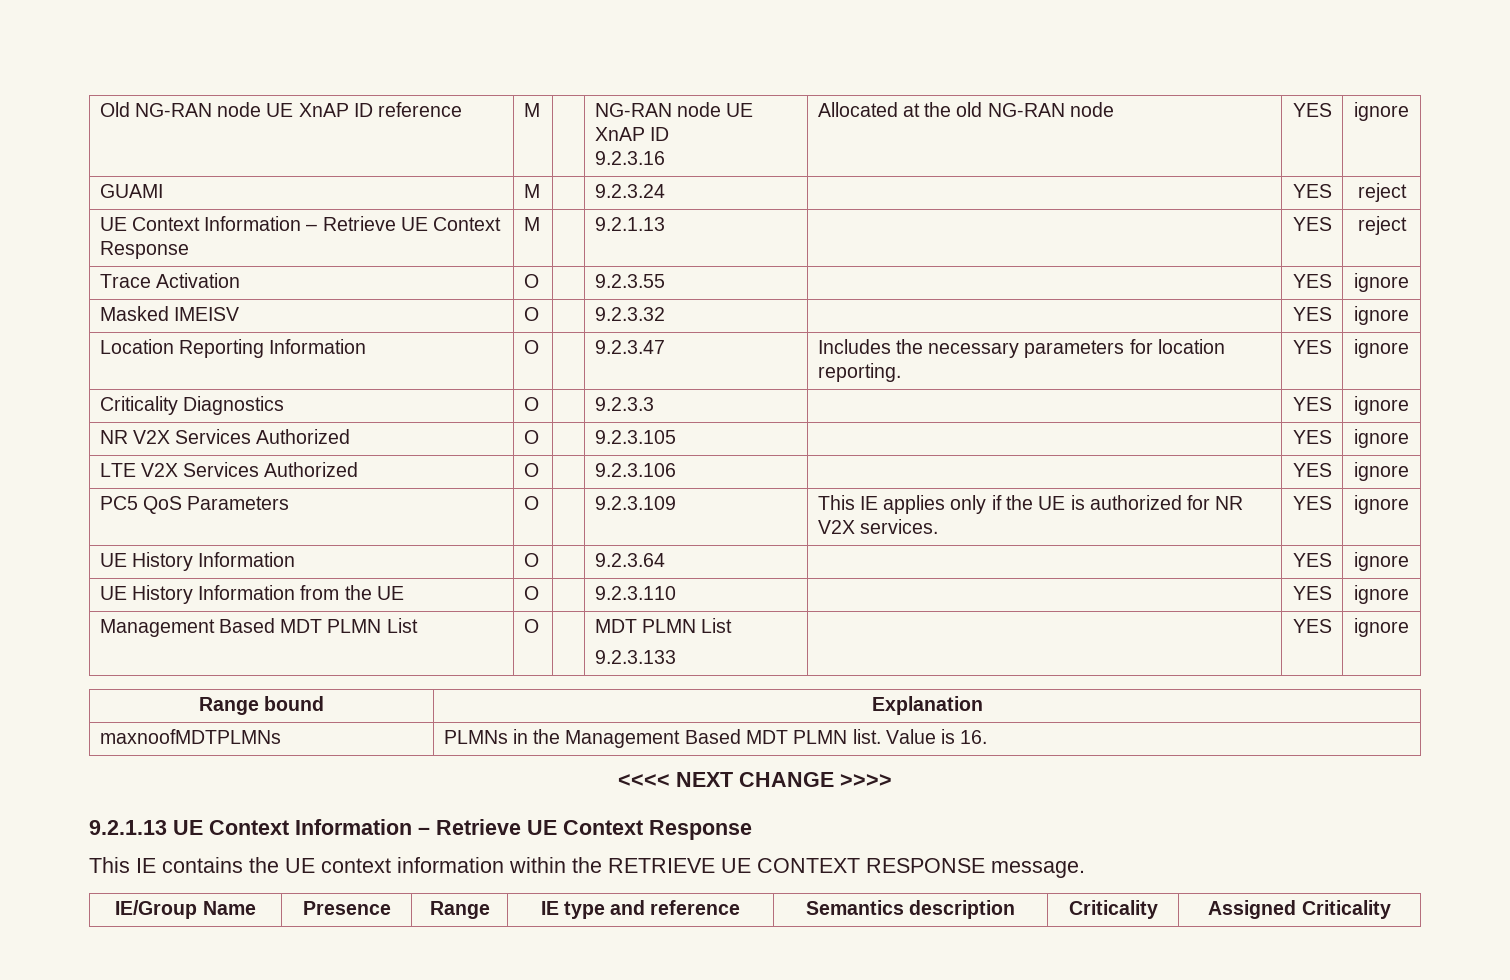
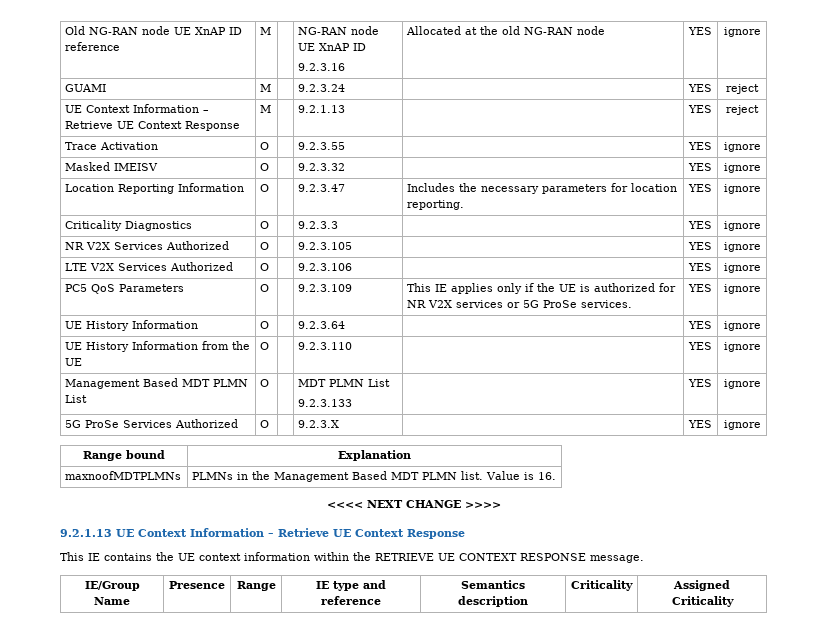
- PC5 QoS Parameters | O | | 9.2.3.109 | This IE applies only if the UE is authorized for NR V2X services. | YES | ignore
+ PC5 QoS Parameters | O | | 9.2.3.109 | This IE applies only if the UE is authorized for NR V2X services or 5G ProSe services. | YES | ignore
+ 5G ProSe Services Authorized | O | | 9.2.3.X | | YES | ignore

